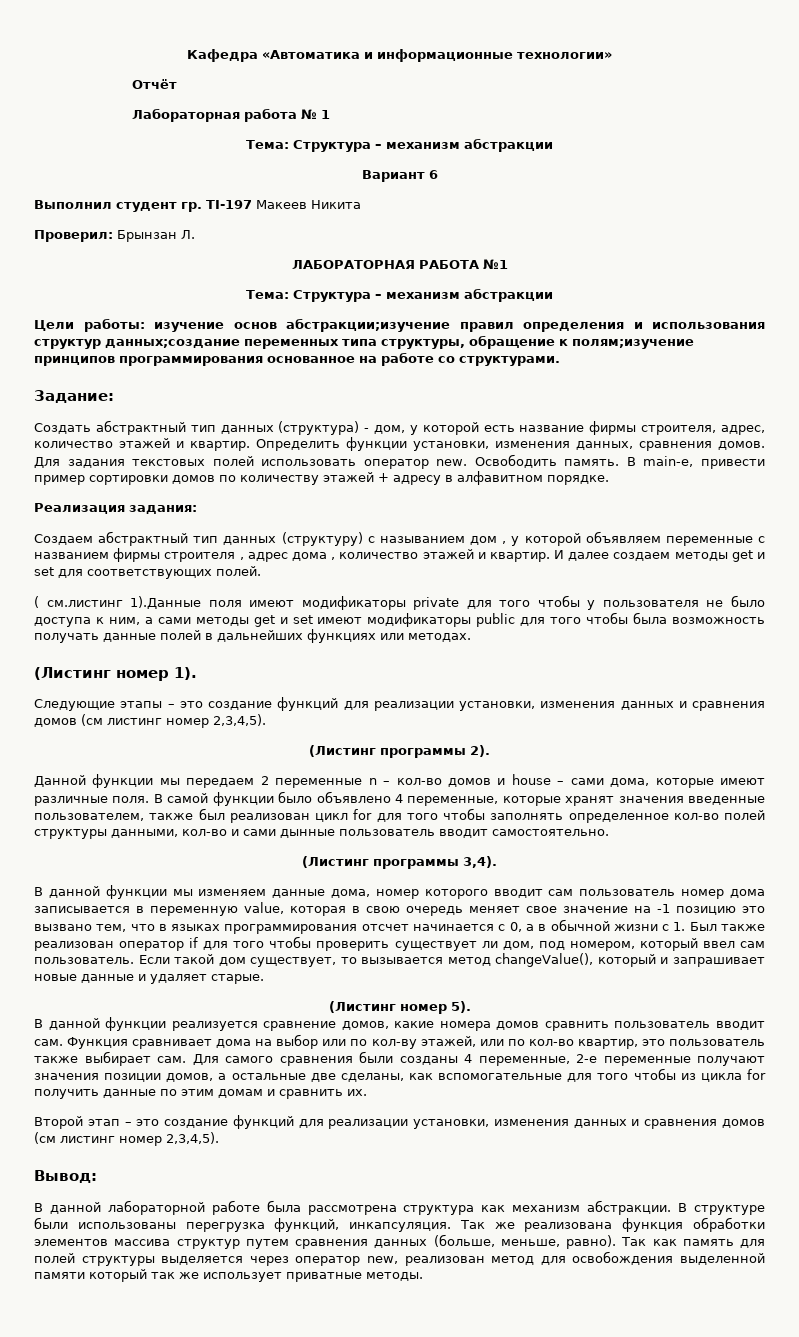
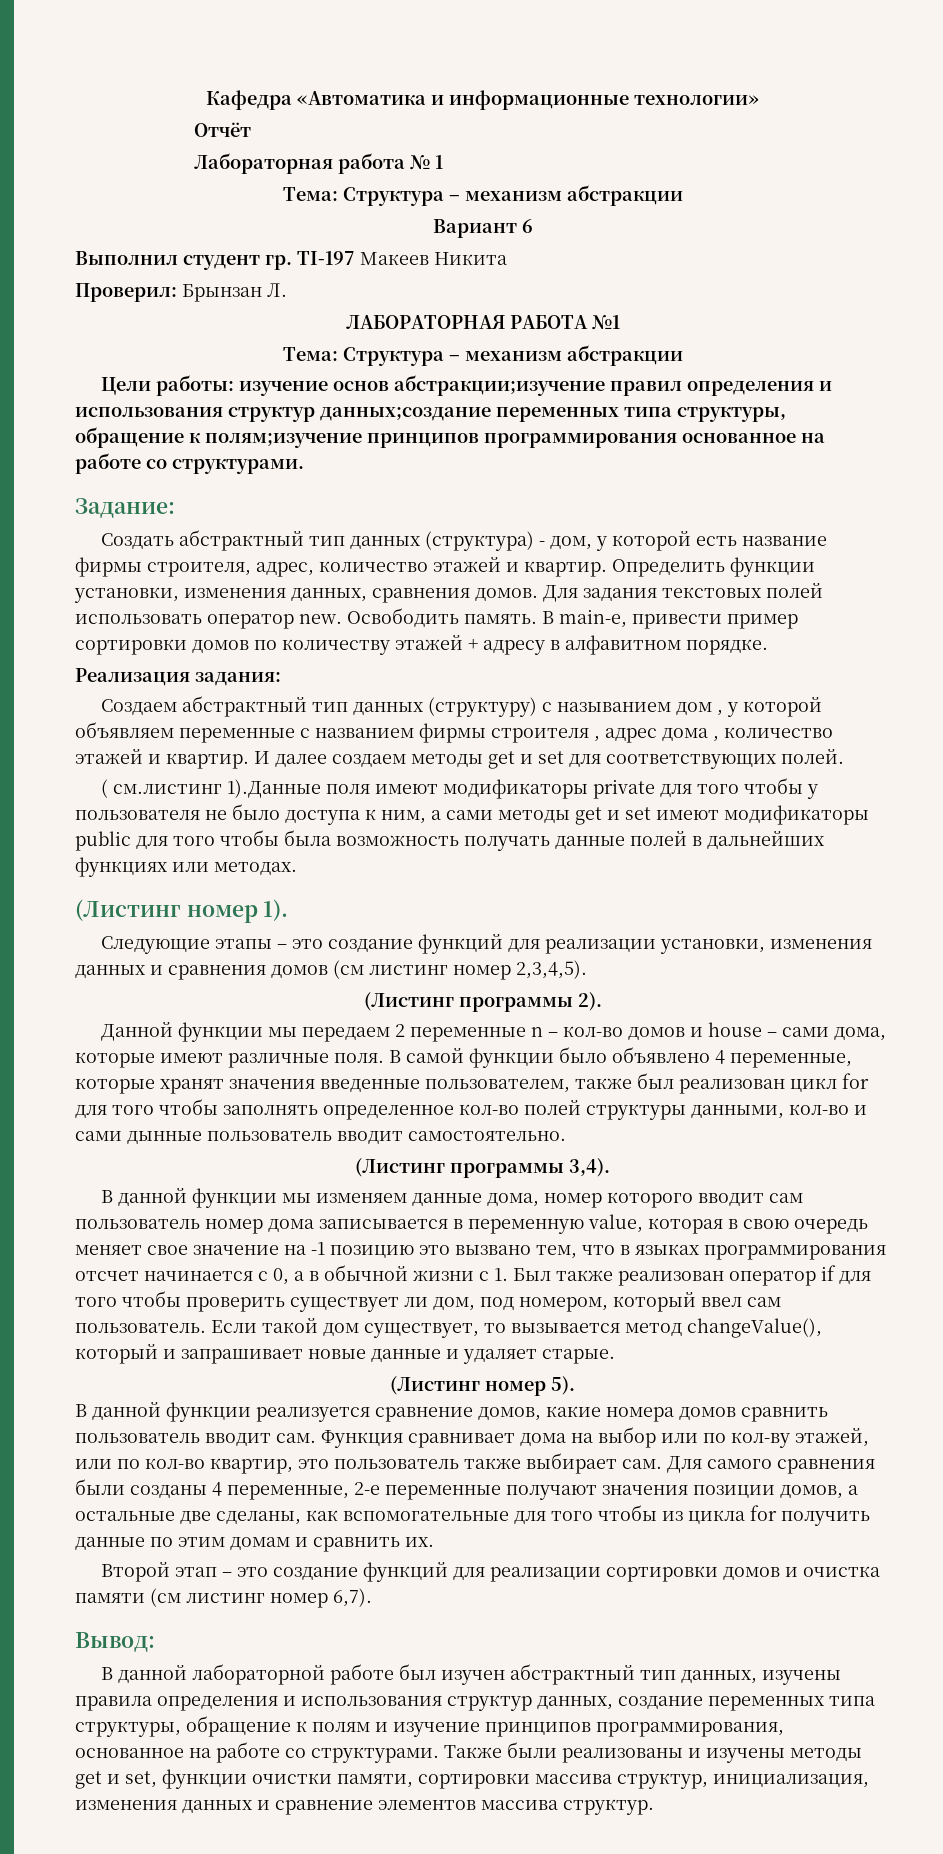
- Второй этап – это создание функций для реализации установки, изменения данных и сравнения домов (см листинг номер 2,3,4,5).
+ Второй этап – это создание функций для реализации сортировки домов и очистка памяти (см листинг номер 6,7).
- В данной лабораторной работе была рассмотрена структура как механизм абстракции. В структуре были использованы перегрузка функций, инкапсуляция. Так же реализована функция обработки элементов массива структур путем сравнения данных (больше, меньше, равно). Так как память для полей структуры выделяется через оператор new, реализован метод для освобождения выделенной памяти который так же использует приватные методы.
+ В данной лабораторной работе был изучен абстрактный тип данных, изучены правила определения и использования структур данных, создание переменных типа структуры, обращение к полям и изучение принципов программирования, основанное на работе со структурами. Также были реализованы и изучены методы get и set, функции очистки памяти, сортировки массива структур, инициализация, изменения данных и сравнение элементов массива структур.

